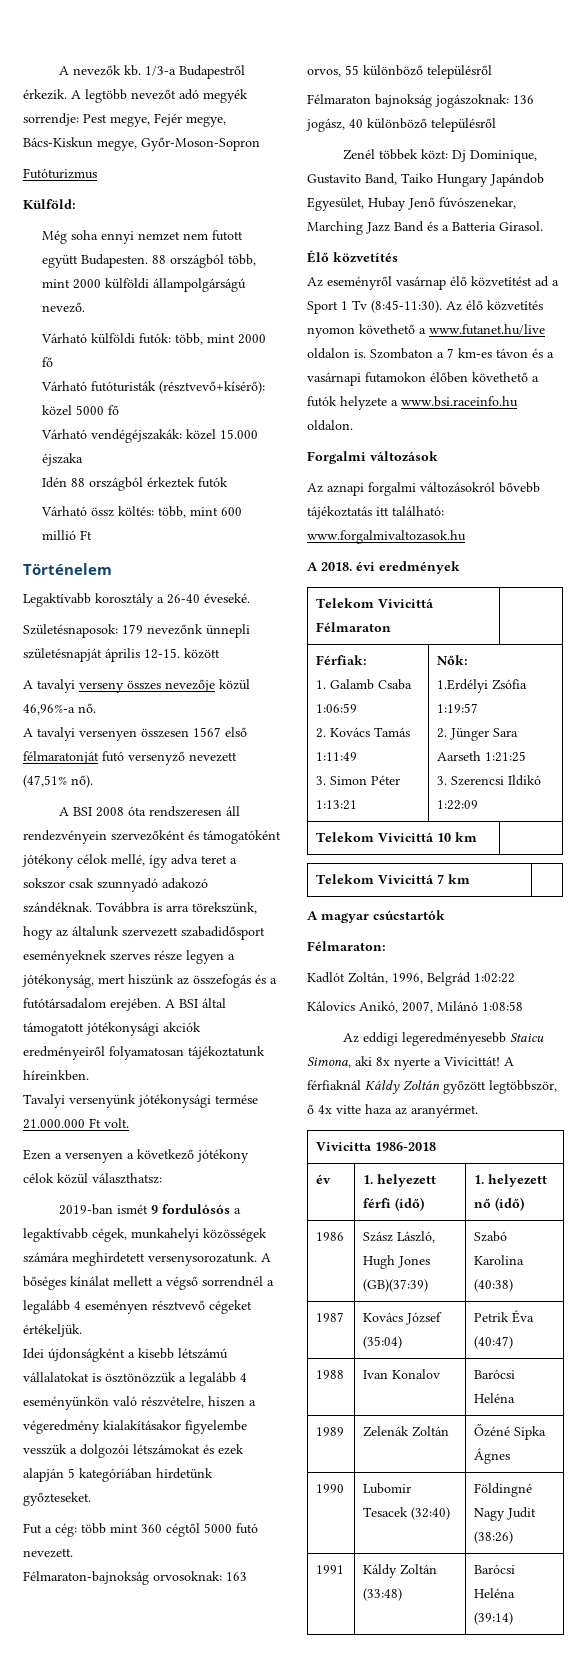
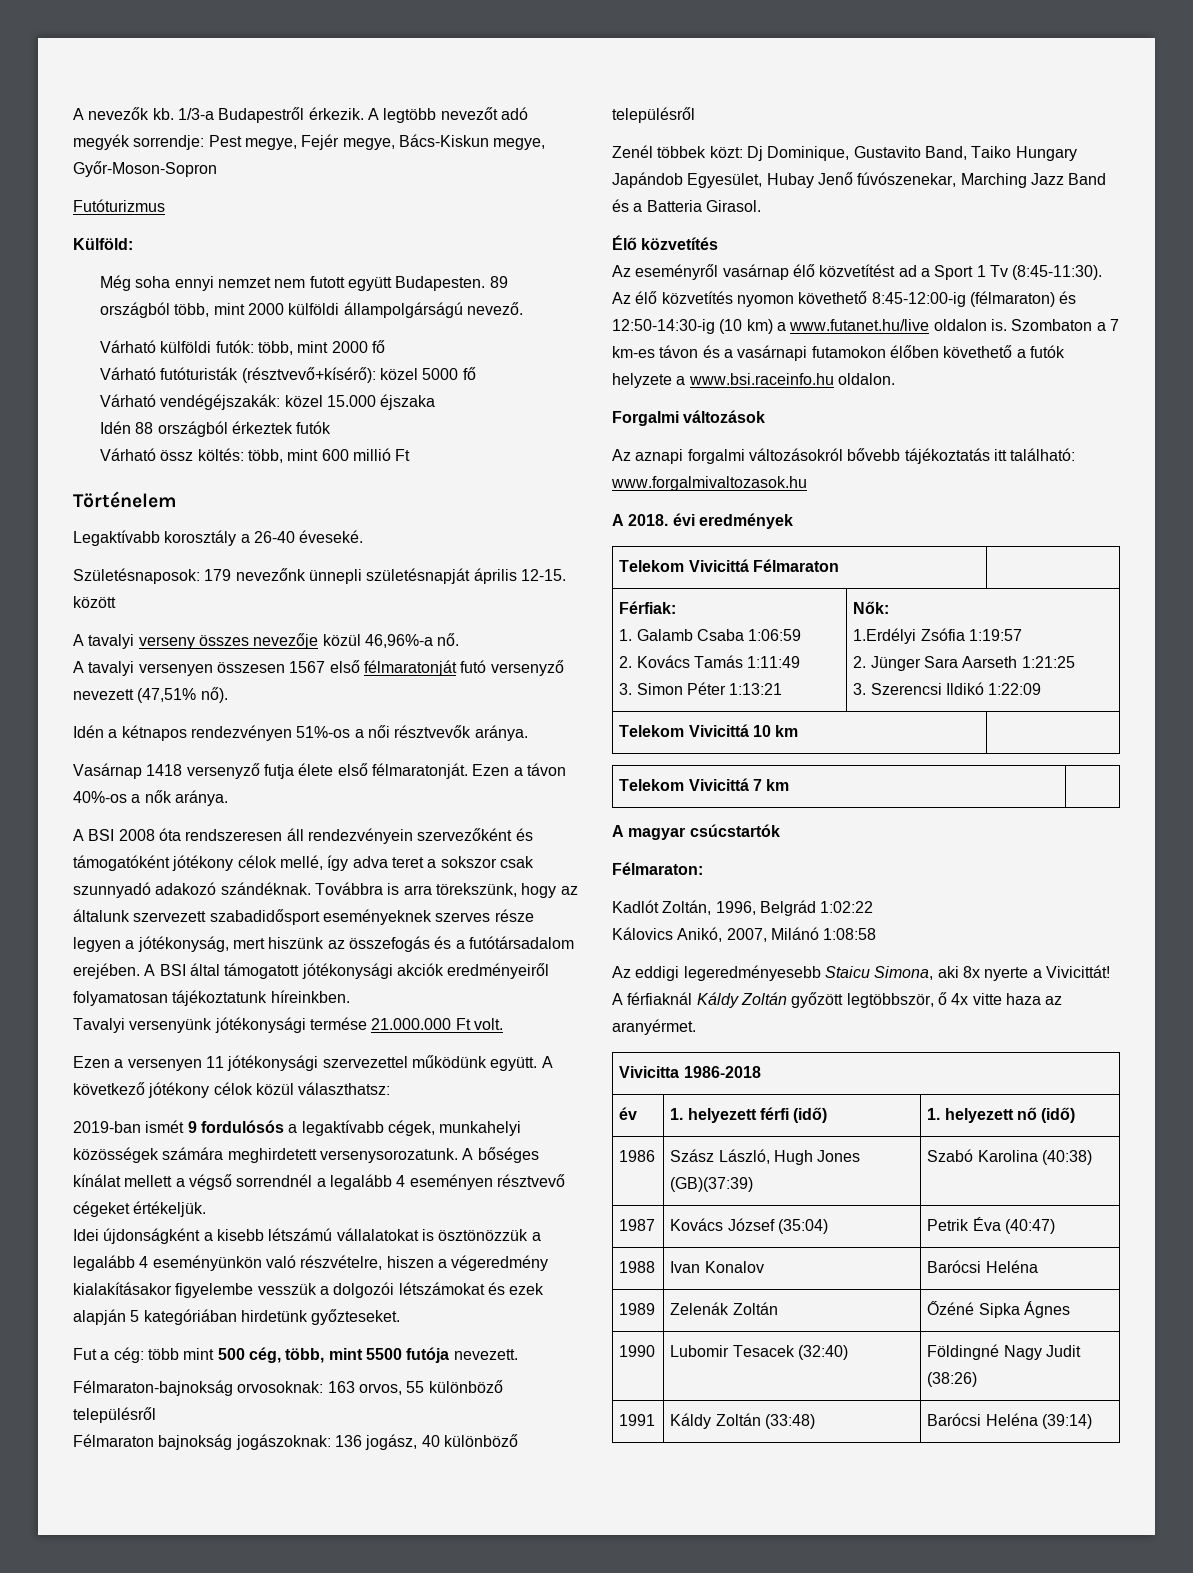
- 88 országból több, mint 2000 külföldi állampolgárságú nevező.
+ 89 országból több, mint 2000 külföldi állampolgárságú nevező.
+ Idén a kétnapos rendezvényen 51%-os a női résztvevők aránya.
+ Vasárnap 1418 versenyző futja élete első félmaratonját. Ezen a távon 40%-os a nők aránya.
- Ezen a versenyen a következő jótékony célok közül választhatsz:
+ Ezen a versenyen 11 jótékonysági szervezettel működünk együtt. A következő jótékony célok közül választhatsz:
- Fut a cég: több mint 360 cégtől 5000 futó nevezett.
+ Fut a cég: több mint 500 cég, több, mint 5500 futója nevezett.
- Az élő közvetítés nyomon követhető a www.futanet.hu/live oldalon is.
+ Az élő közvetítés nyomon követhető 8:45-12:00-ig (félmaraton) és 12:50-14:30-ig (10 km) a www.futanet.hu/live oldalon is.

